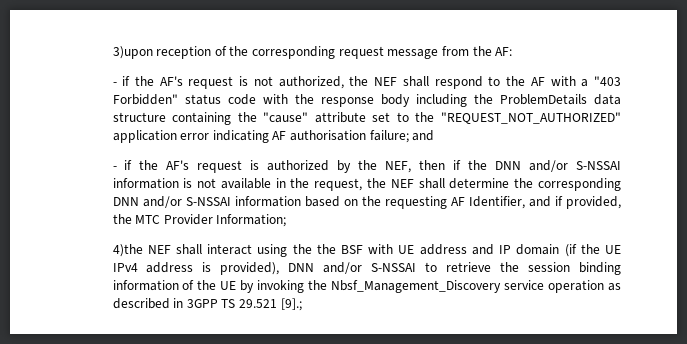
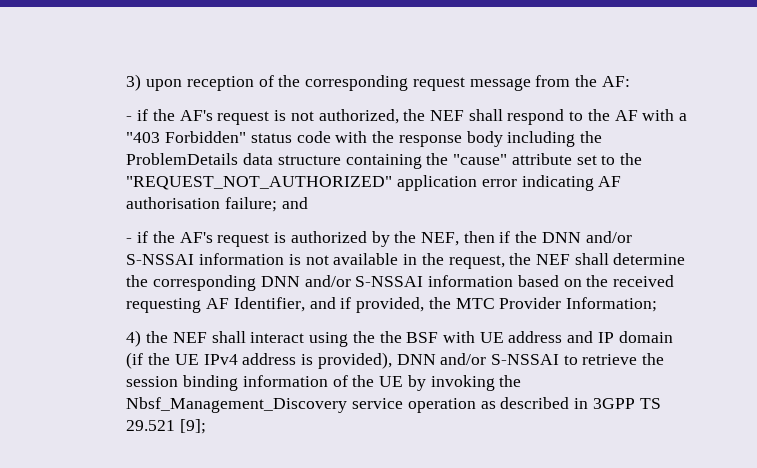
- 3)upon reception of the corresponding request message from the AF:
+ 3) upon reception of the corresponding request message from the AF:
- - if the AF's request is authorized by the NEF, then if the DNN and/or S-NSSAI information is not available in the request, the NEF shall determine the corresponding DNN and/or S-NSSAI information based on the requesting AF Identifier, and if provided, the MTC Provider Information;
+ - if the AF's request is authorized by the NEF, then if the DNN and/or S-NSSAI information is not available in the request, the NEF shall determine the corresponding DNN and/or S-NSSAI information based on the received requesting AF Identifier, and if provided, the MTC Provider Information;
- 4)the NEF shall interact using the the BSF with UE address and IP domain (if the UE IPv4 address is provided), DNN and/or S-NSSAI to retrieve the session binding information of the UE by invoking the Nbsf_Management_Discovery service operation as described in 3GPP TS 29.521 [9].;
+ 4) the NEF shall interact using the the BSF with UE address and IP domain (if the UE IPv4 address is provided), DNN and/or S-NSSAI to retrieve the session binding information of the UE by invoking the Nbsf_Management_Discovery service operation as described in 3GPP TS 29.521 [9];

